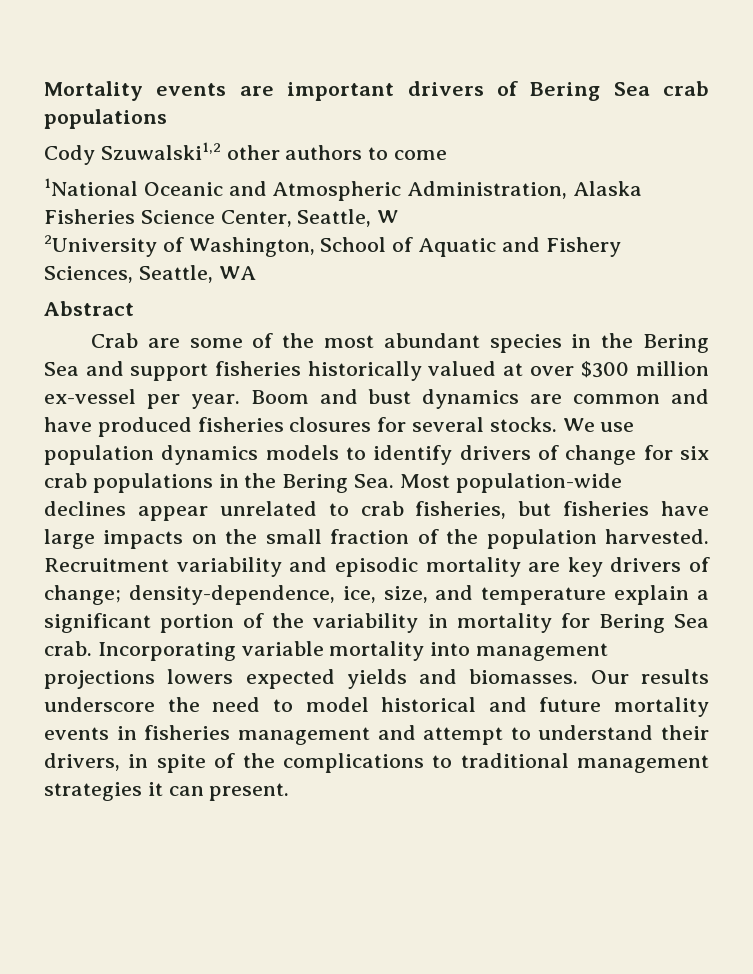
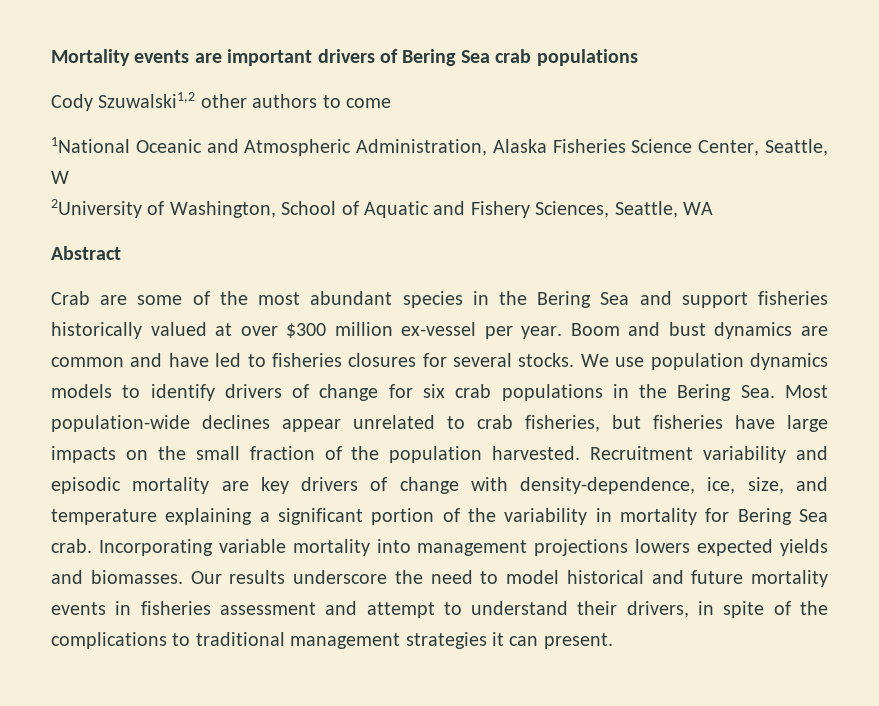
- Boom and bust dynamics are common and have produced fisheries closures for several stocks.
+ Boom and bust dynamics are common and have led to fisheries closures for several stocks.
- Recruitment variability and episodic mortality are key drivers of change; density-dependence, ice, size, and temperature explain a significant portion of the variability in mortality for Bering Sea crab.
+ Recruitment variability and episodic mortality are key drivers of change with density-dependence, ice, size, and temperature explaining a significant portion of the variability in mortality for Bering Sea crab.
- Our results underscore the need to model historical and future mortality events in fisheries management and attempt to understand their drivers, in spite of the complications to traditional management strategies it can present.
+ Our results underscore the need to model historical and future mortality events in fisheries assessment and attempt to understand their drivers, in spite of the complications to traditional management strategies it can present.

